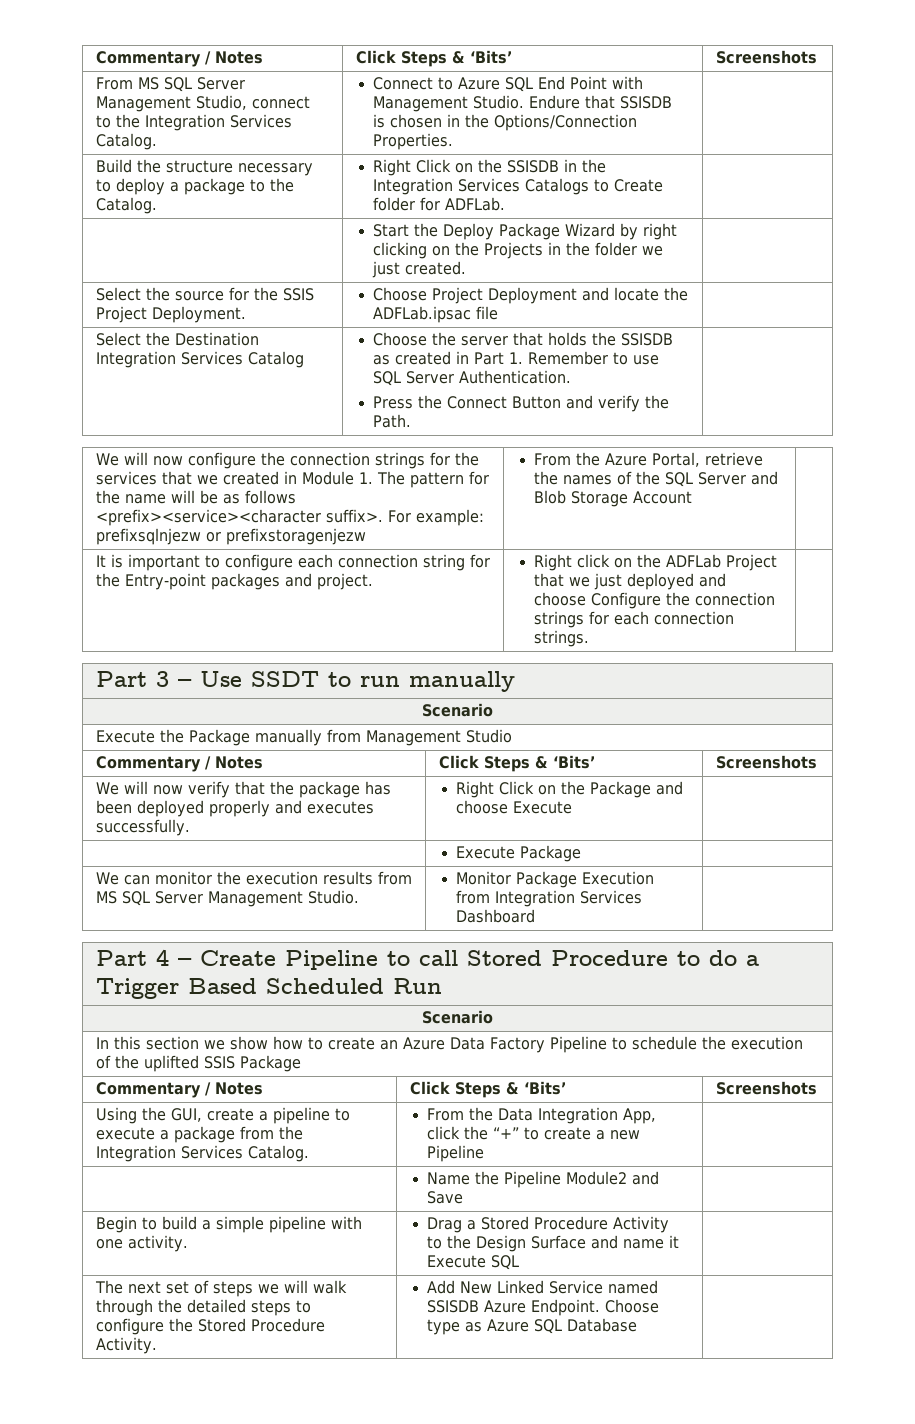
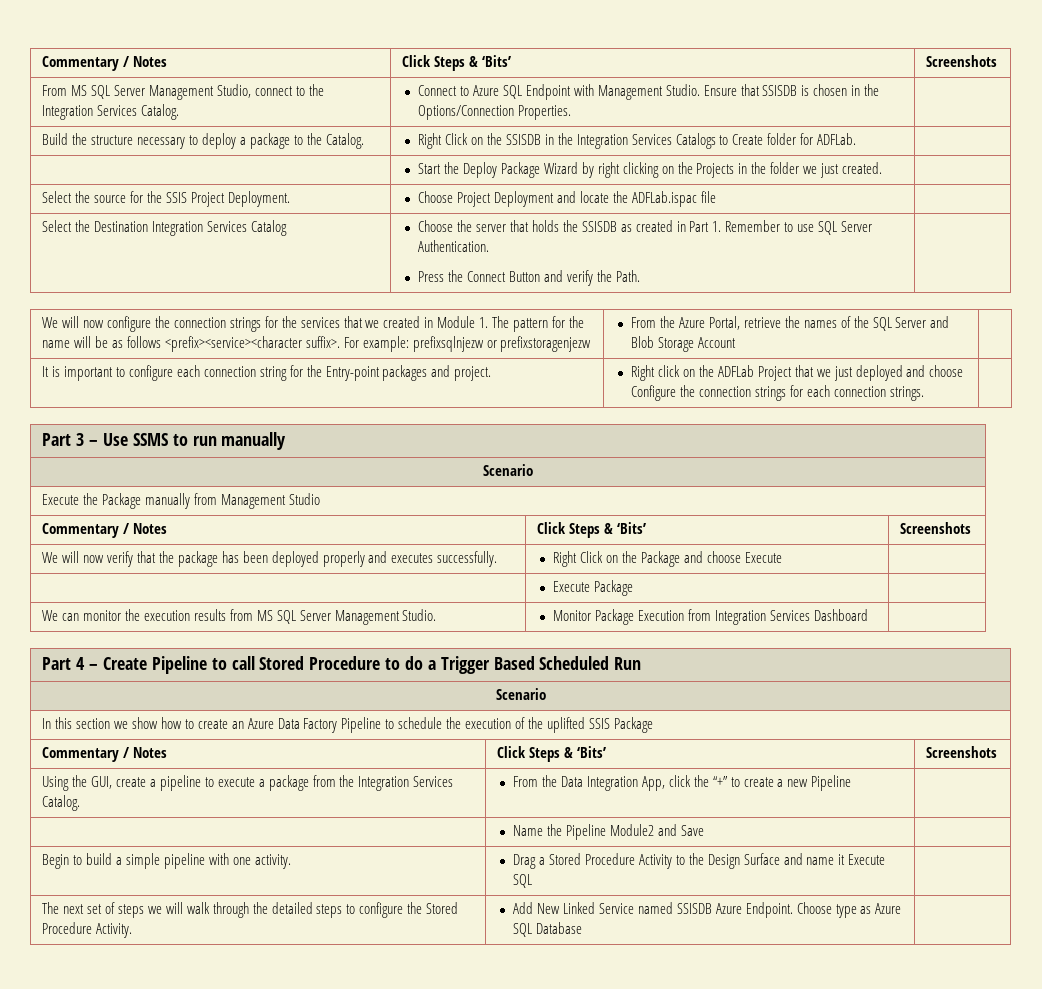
- From MS SQL Server Management Studio, connect to the Integration Services Catalog. | Connect to Azure SQL End Point with Management Studio. Endure that SSISDB is chosen in the Options/Connection Properties. |
+ From MS SQL Server Management Studio, connect to the Integration Services Catalog. | Connect to Azure SQL Endpoint with Management Studio. Ensure that SSISDB is chosen in the Options/Connection Properties. |
- Select the source for the SSIS Project Deployment. | Choose Project Deployment and locate the ADFLab.ipsac file |
+ Select the source for the SSIS Project Deployment. | Choose Project Deployment and locate the ADFLab.ispac file |
- Part 3 – Use SSDT to run manually
+ Part 3 – Use SSMS to run manually

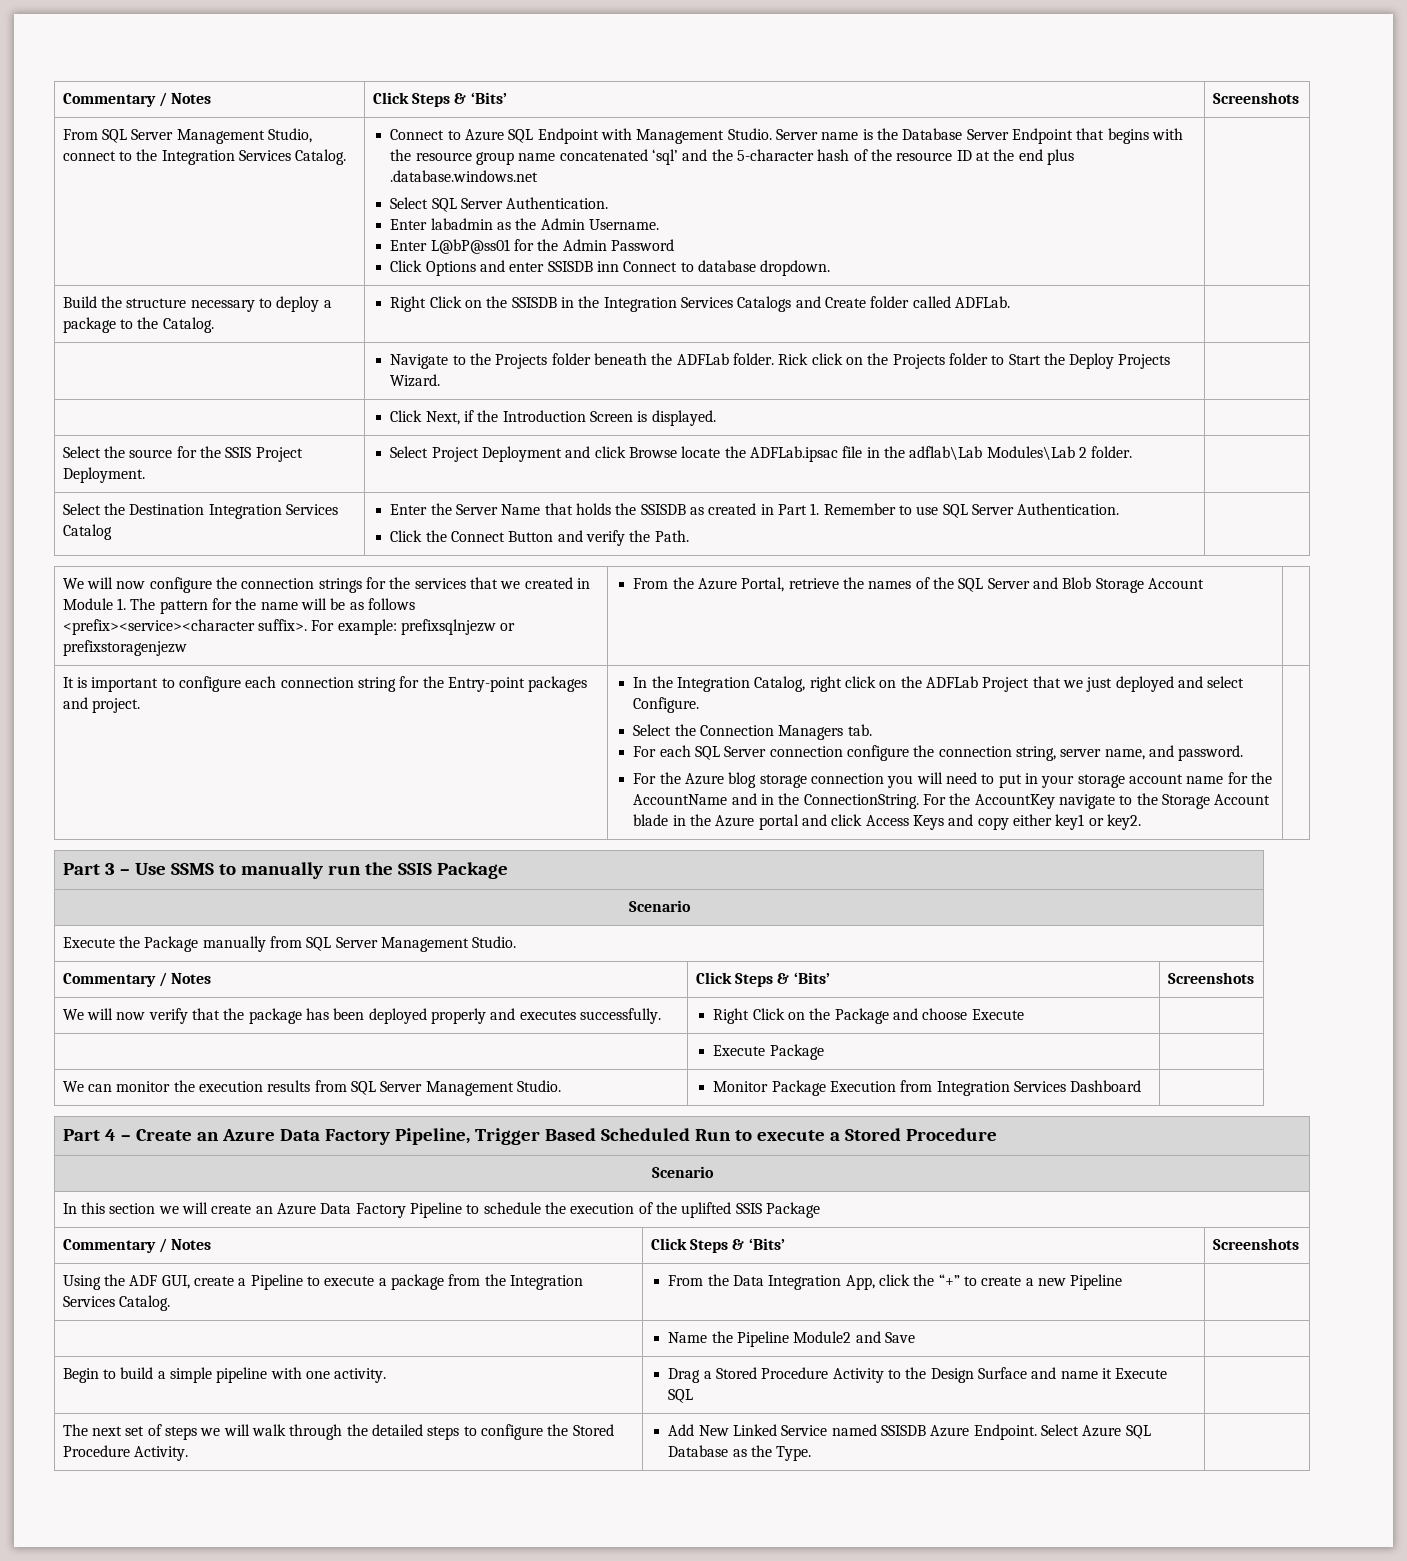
- From MS SQL Server Management Studio, connect to the Integration Services Catalog.
+ From SQL Server Management Studio, connect to the Integration Services Catalog.
- Ensure that SSISDB is chosen in the Options/Connection Properties.
+ Server name is the Database Server Endpoint that begins with the resource group name concatenated ‘sql’ and the 5-character hash of the resource ID at the end plus .database.windows.net
+ Select SQL Server Authentication.
+ Enter labadmin as the Admin Username.
+ Enter L@bP@ss01 for the Admin Password
+ Click Options and enter SSISDB inn Connect to database dropdown.
- Build the structure necessary to deploy a package to the Catalog. | Right Click on the SSISDB in the Integration Services Catalogs to Create folder for ADFLab. |
+ Build the structure necessary to deploy a package to the Catalog. | Right Click on the SSISDB in the Integration Services Catalogs and Create folder called ADFLab. |
- | Start the Deploy Package Wizard by right clicking on the Projects in the folder we just created. |
+ | Navigate to the Projects folder beneath the ADFLab folder. Rick click on the Projects folder to Start the Deploy Projects Wizard. |
+ | Click Next, if the Introduction Screen is displayed. |
- Select the source for the SSIS Project Deployment. | Choose Project Deployment and locate the ADFLab.ispac file |
+ Select the source for the SSIS Project Deployment. | Select Project Deployment and click Browse locate the ADFLab.ipsac file in the adflab\Lab Modules\Lab 2 folder. |
- Select the Destination Integration Services Catalog | Choose the server that holds the SSISDB as created in Part 1. Remember to use SQL Server Authentication.
- Press the Connect Button and verify the Path. |
+ Select the Destination Integration Services Catalog | Enter the Server Name that holds the SSISDB as created in Part 1. Remember to use SQL Server Authentication.
+ Click the Connect Button and verify the Path. |
- Right click on the ADFLab Project that we just deployed and choose Configure the connection strings for each connection strings.
+ In the Integration Catalog, right click on the ADFLab Project that we just deployed and select Configure.
+ Select the Connection Managers tab.
+ For each SQL Server connection configure the connection string, server name, and password.
+ For the Azure blog storage connection you will need to put in your storage account name for the AccountName and in the ConnectionString. For the AccountKey navigate to the Storage Account blade in the Azure portal and click Access Keys and copy either key1 or key2.
- Part 3 – Use SSMS to run manually
+ Part 3 – Use SSMS to manually run the SSIS Package
- Execute the Package manually from Management Studio
+ Execute the Package manually from SQL Server Management Studio.
- We can monitor the execution results from MS SQL Server Management Studio. | Monitor Package Execution from Integration Services Dashboard |
+ We can monitor the execution results from SQL Server Management Studio. | Monitor Package Execution from Integration Services Dashboard |
- Part 4 – Create Pipeline to call Stored Procedure to do a Trigger Based Scheduled Run
+ Part 4 – Create an Azure Data Factory Pipeline, Trigger Based Scheduled Run to execute a Stored Procedure
- In this section we show how to create an Azure Data Factory Pipeline to schedule the execution of the uplifted SSIS Package
+ In this section we will create an Azure Data Factory Pipeline to schedule the execution of the uplifted SSIS Package
- Using the GUI, create a pipeline to execute a package from the Integration Services Catalog. | From the Data Integration App, click the “+” to create a new Pipeline |
+ Using the ADF GUI, create a Pipeline to execute a package from the Integration Services Catalog. | From the Data Integration App, click the “+” to create a new Pipeline |
- The next set of steps we will walk through the detailed steps to configure the Stored Procedure Activity. | Add New Linked Service named SSISDB Azure Endpoint. Choose type as Azure SQL Database |
+ The next set of steps we will walk through the detailed steps to configure the Stored Procedure Activity. | Add New Linked Service named SSISDB Azure Endpoint. Select Azure SQL Database as the Type. |

